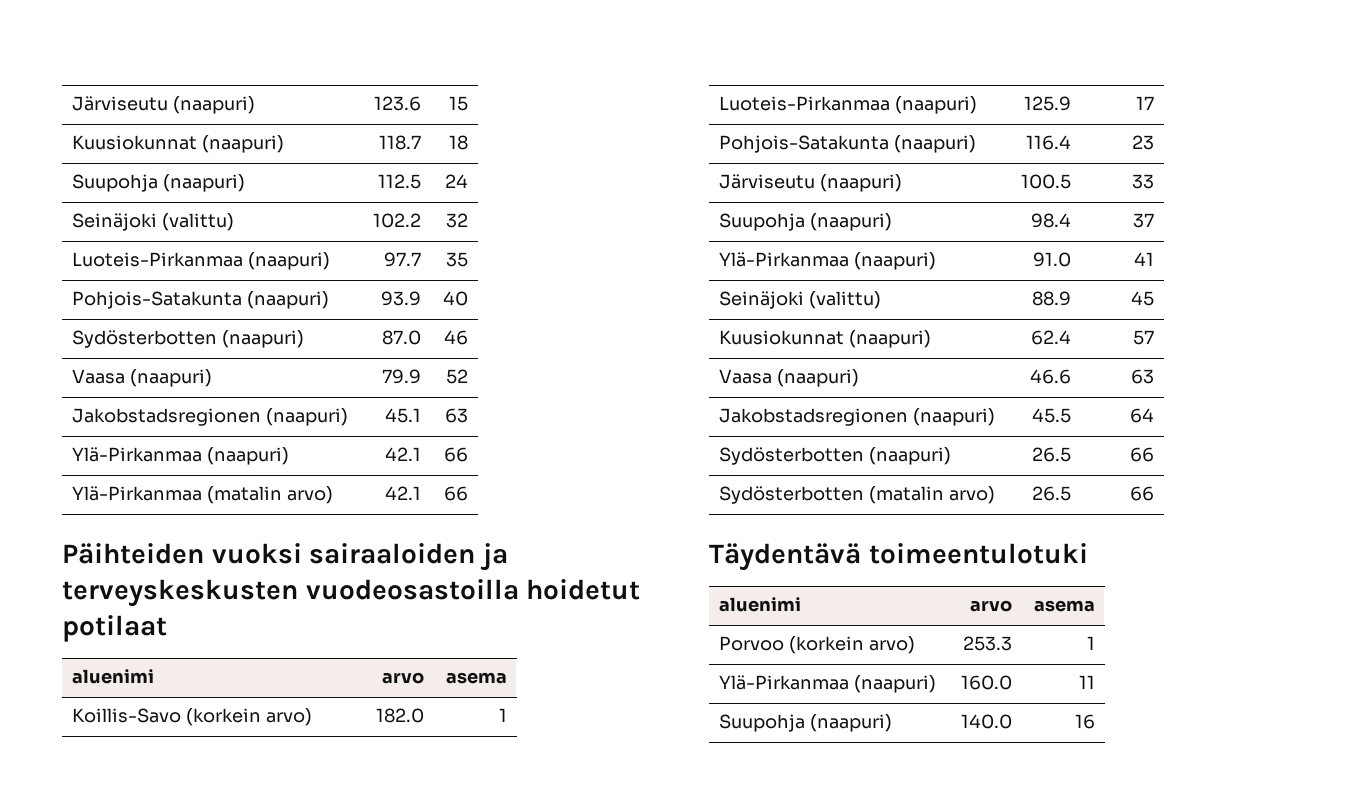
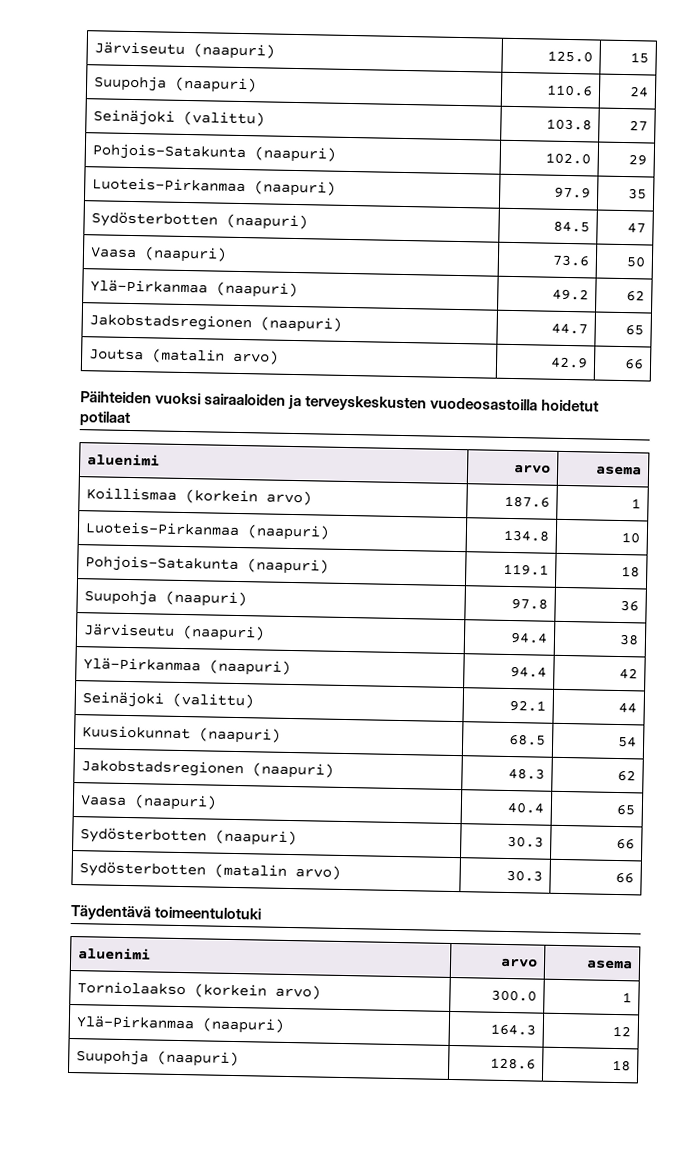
- Järviseutu (naapuri) | 123.6 | 15
+ Järviseutu (naapuri) | 125.0 | 15
- Kuusiokunnat (naapuri) | 118.7 | 18
- Suupohja (naapuri) | 112.5 | 24
+ Suupohja (naapuri) | 110.6 | 24
- Seinäjoki (valittu) | 102.2 | 32
- Luoteis-Pirkanmaa (naapuri) | 97.7 | 35
+ Seinäjoki (valittu) | 103.8 | 27
+ Pohjois-Satakunta (naapuri) | 102.0 | 29
+ Luoteis-Pirkanmaa (naapuri) | 97.9 | 35
- Pohjois-Satakunta (naapuri) | 93.9 | 40
- Sydösterbotten (naapuri) | 87.0 | 46
- Vaasa (naapuri) | 79.9 | 52
- Jakobstadsregionen (naapuri) | 45.1 | 63
- Ylä-Pirkanmaa (naapuri) | 42.1 | 66
- Ylä-Pirkanmaa (matalin arvo) | 42.1 | 66
+ Sydösterbotten (naapuri) | 84.5 | 47
+ Vaasa (naapuri) | 73.6 | 50
+ Ylä-Pirkanmaa (naapuri) | 49.2 | 62
+ Jakobstadsregionen (naapuri) | 44.7 | 65
+ Joutsa (matalin arvo) | 42.9 | 66
- Koillis-Savo (korkein arvo) | 182.0 | 1
+ Koillismaa (korkein arvo) | 187.6 | 1
- Luoteis-Pirkanmaa (naapuri) | 125.9 | 17
- Pohjois-Satakunta (naapuri) | 116.4 | 23
- Järviseutu (naapuri) | 100.5 | 33
- Suupohja (naapuri) | 98.4 | 37
- Ylä-Pirkanmaa (naapuri) | 91.0 | 41
- Seinäjoki (valittu) | 88.9 | 45
- Kuusiokunnat (naapuri) | 62.4 | 57
- Vaasa (naapuri) | 46.6 | 63
- Jakobstadsregionen (naapuri) | 45.5 | 64
- Sydösterbotten (naapuri) | 26.5 | 66
+ Luoteis-Pirkanmaa (naapuri) | 134.8 | 10
+ Pohjois-Satakunta (naapuri) | 119.1 | 18
+ Suupohja (naapuri) | 97.8 | 36
+ Järviseutu (naapuri) | 94.4 | 38
+ Ylä-Pirkanmaa (naapuri) | 94.4 | 42
+ Seinäjoki (valittu) | 92.1 | 44
+ Kuusiokunnat (naapuri) | 68.5 | 54
+ Jakobstadsregionen (naapuri) | 48.3 | 62
+ Vaasa (naapuri) | 40.4 | 65
+ Sydösterbotten (naapuri) | 30.3 | 66
- Sydösterbotten (matalin arvo) | 26.5 | 66
+ Sydösterbotten (matalin arvo) | 30.3 | 66
- Porvoo (korkein arvo) | 253.3 | 1
+ Torniolaakso (korkein arvo) | 300.0 | 1
- Ylä-Pirkanmaa (naapuri) | 160.0 | 11
- Suupohja (naapuri) | 140.0 | 16
+ Ylä-Pirkanmaa (naapuri) | 164.3 | 12
+ Suupohja (naapuri) | 128.6 | 18

